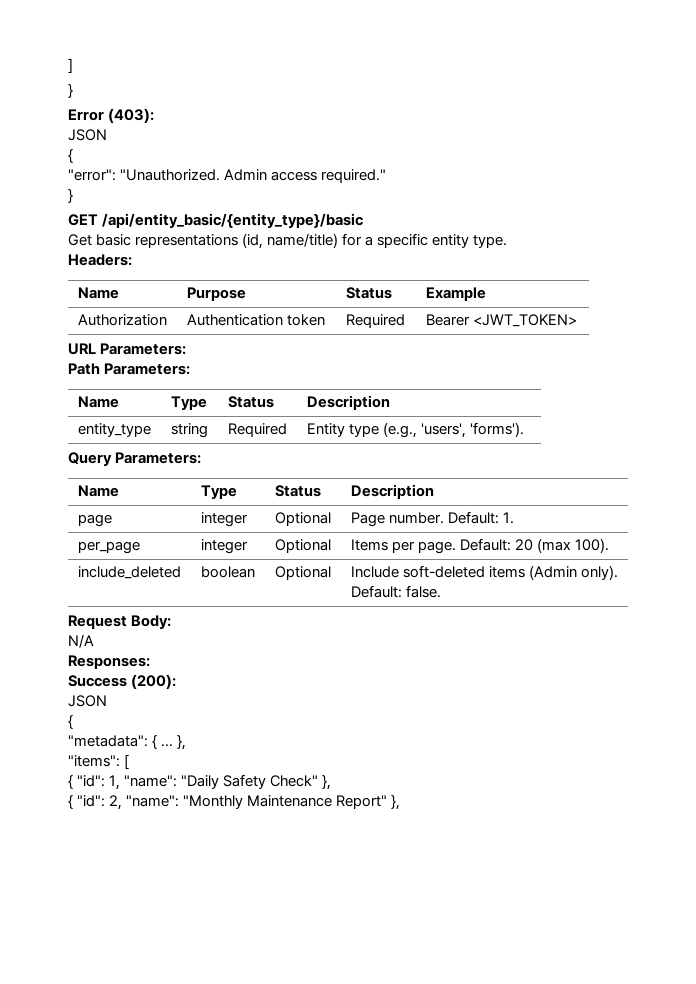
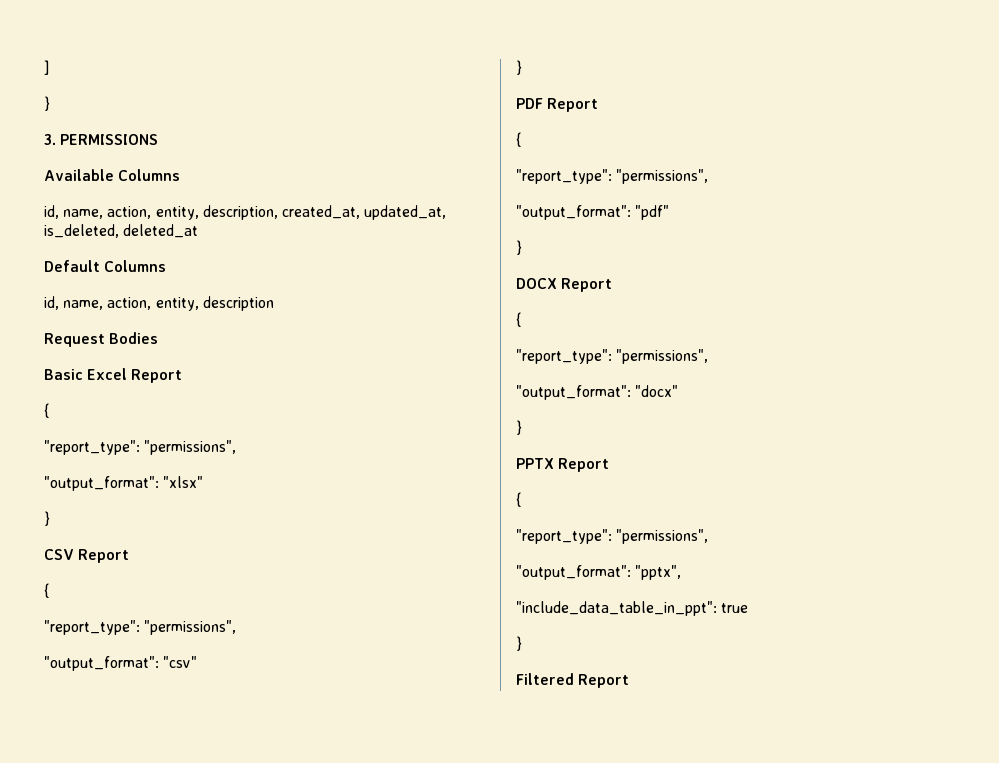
- Error (403):
- JSON
+ 3. PERMISSIONS
+ Available Columns
+ id, name, action, entity, description, created_at, updated_at, is_deleted, deleted_at
+ Default Columns
+ id, name, action, entity, description
+ Request Bodies
+ Basic Excel Report
  {
- "error": "Unauthorized. Admin access required."
+ "report_type": "permissions",
+ "output_format": "xlsx"
  }
- GET /api/entity_basic/{entity_type}/basic
- Get basic representations (id, name/title) for a specific entity type.
- Headers:
- Name | Purpose | Status | Example
- Authorization | Authentication token | Required | Bearer <JWT_TOKEN>
- URL Parameters:
- Path Parameters:
- Name | Type | Status | Description
- entity_type | string | Required | Entity type (e.g., 'users', 'forms').
- Query Parameters:
- Name | Type | Status | Description
- page | integer | Optional | Page number. Default: 1.
- per_page | integer | Optional | Items per page. Default: 20 (max 100).
- include_deleted | boolean | Optional | Include soft-deleted items (Admin only). Default: false.
- Request Body:
- N/A
- Responses:
- Success (200):
- JSON
+ CSV Report
  {
- "metadata": { ... },
- "items": [
- { "id": 1, "name": "Daily Safety Check" },
- { "id": 2, "name": "Monthly Maintenance Report" },
+ "report_type": "permissions",
+ "output_format": "csv"
+ }
+ PDF Report
+ {
+ "report_type": "permissions",
+ "output_format": "pdf"
+ }
+ DOCX Report
+ {
+ "report_type": "permissions",
+ "output_format": "docx"
+ }
+ PPTX Report
+ {
+ "report_type": "permissions",
+ "output_format": "pptx",
+ "include_data_table_in_ppt": true
+ }
+ Filtered Report

